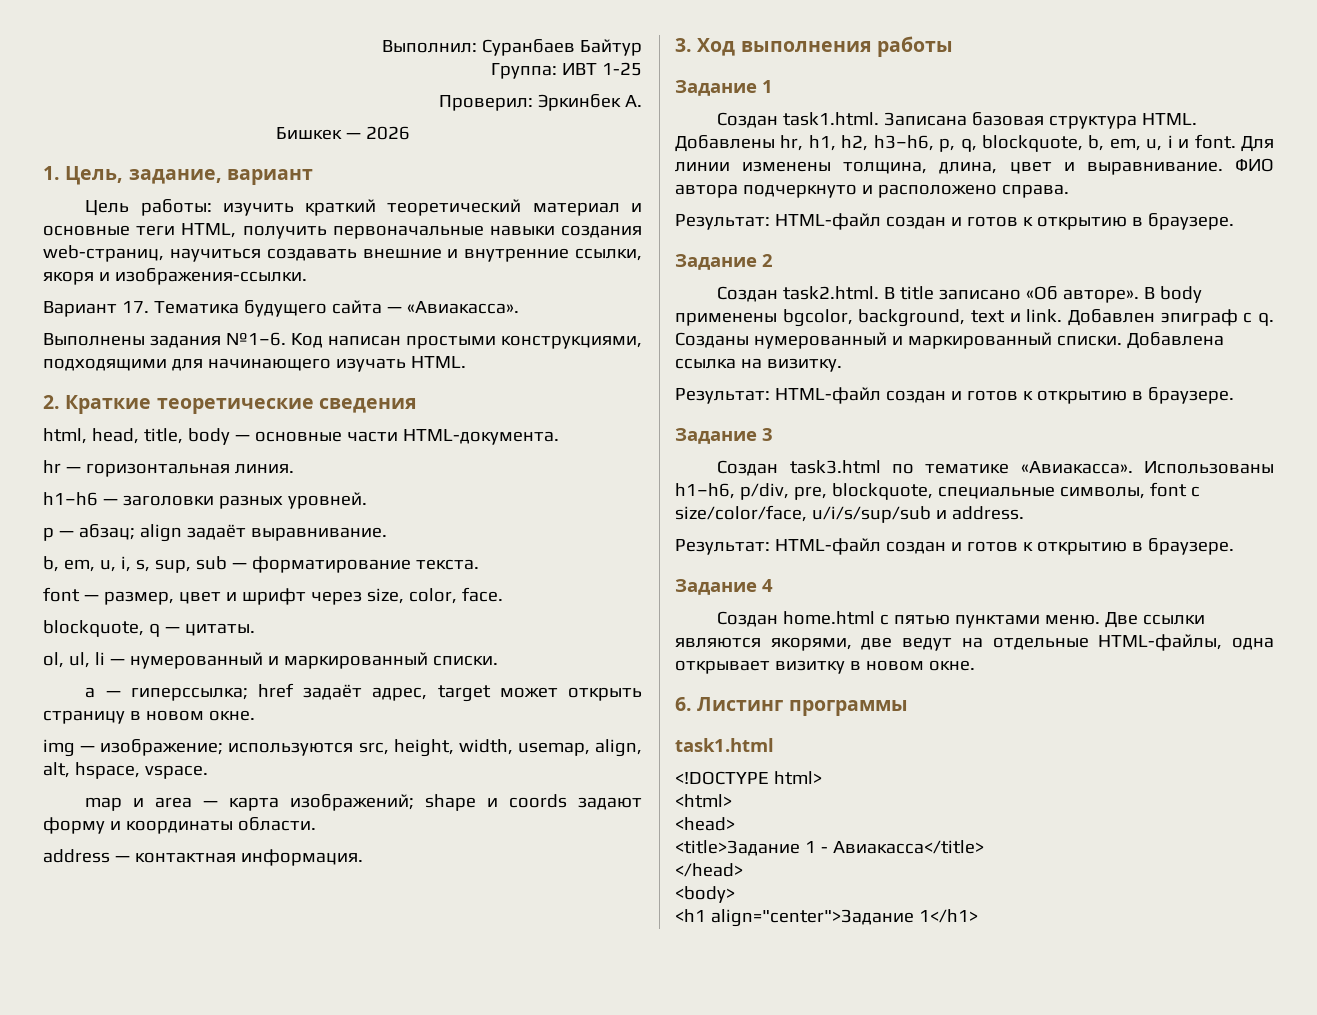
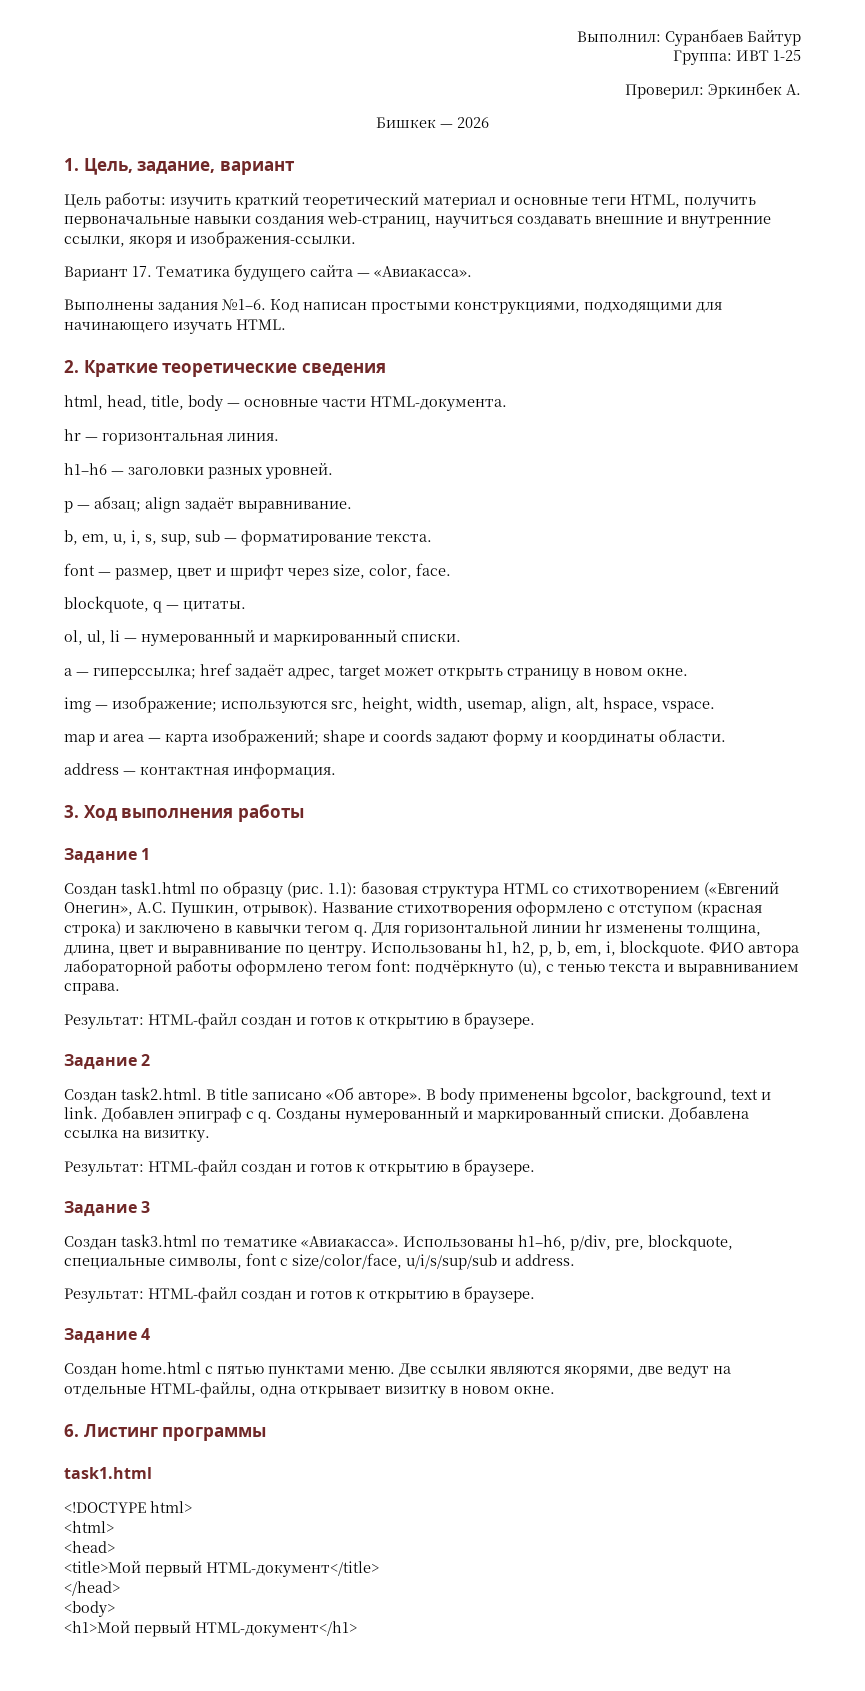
- Создан task1.html. Записана базовая структура HTML. Добавлены hr, h1, h2, h3–h6, p, q, blockquote, b, em, u, i и font. Для линии изменены толщина, длина, цвет и выравнивание. ФИО автора подчеркнуто и расположено справа.
+ Создан task1.html по образцу (рис. 1.1): базовая структура HTML со стихотворением («Евгений Онегин», А.С. Пушкин, отрывок). Название стихотворения оформлено с отступом (красная строка) и заключено в кавычки тегом q. Для горизонтальной линии hr изменены толщина, длина, цвет и выравнивание по центру. Использованы h1, h2, p, b, em, i, blockquote. ФИО автора лабораторной работы оформлено тегом font: подчёркнуто (u), с тенью текста и выравниванием справа.
- <title>Задание 1 - Авиакасса</title>
+ <title>Мой первый HTML-документ</title>
- <h1 align="center">Задание 1</h1>
+ <h1>Мой первый HTML-документ</h1>

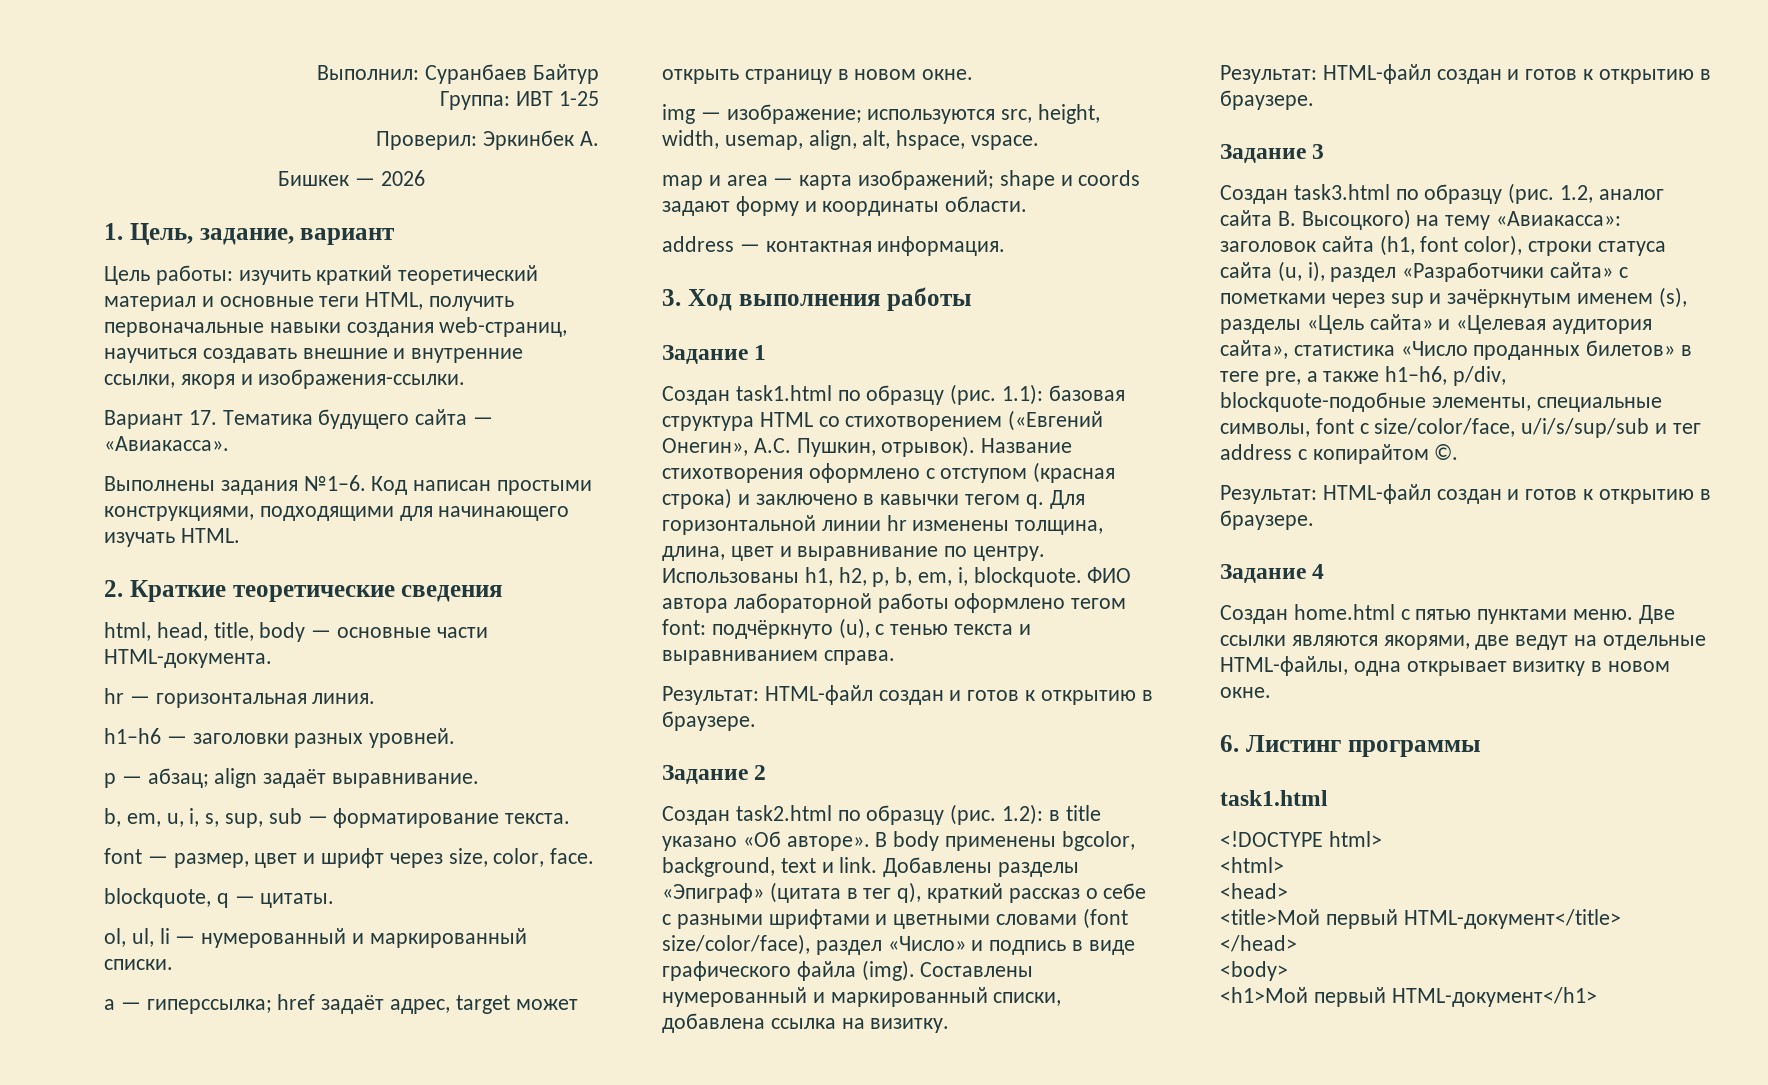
- Создан task2.html. В title записано «Об авторе».
+ Создан task2.html по образцу (рис. 1.2): в title указано «Об авторе».
- Добавлен эпиграф с q. Созданы нумерованный и маркированный списки. Добавлена ссылка на визитку.
+ Добавлены разделы «Эпиграф» (цитата в тег q), краткий рассказ о себе с разными шрифтами и цветными словами (font size/color/face), раздел «Число» и подпись в виде графического файла (img). Составлены нумерованный и маркированный списки, добавлена ссылка на визитку.
- Создан task3.html по тематике «Авиакасса». Использованы h1–h6, p/div, pre, blockquote, специальные символы, font с size/color/face, u/i/s/sup/sub и address.
+ Создан task3.html по образцу (рис. 1.2, аналог сайта В. Высоцкого) на тему «Авиакасса»: заголовок сайта (h1, font color), строки статуса сайта (u, i), раздел «Разработчики сайта» с пометками через sup и зачёркнутым именем (s), разделы «Цель сайта» и «Целевая аудитория сайта», статистика «Число проданных билетов» в теге pre, а также h1–h6, p/div, blockquote-подобные элементы, специальные символы, font с size/color/face, u/i/s/sup/sub и тег address с копирайтом ©.

